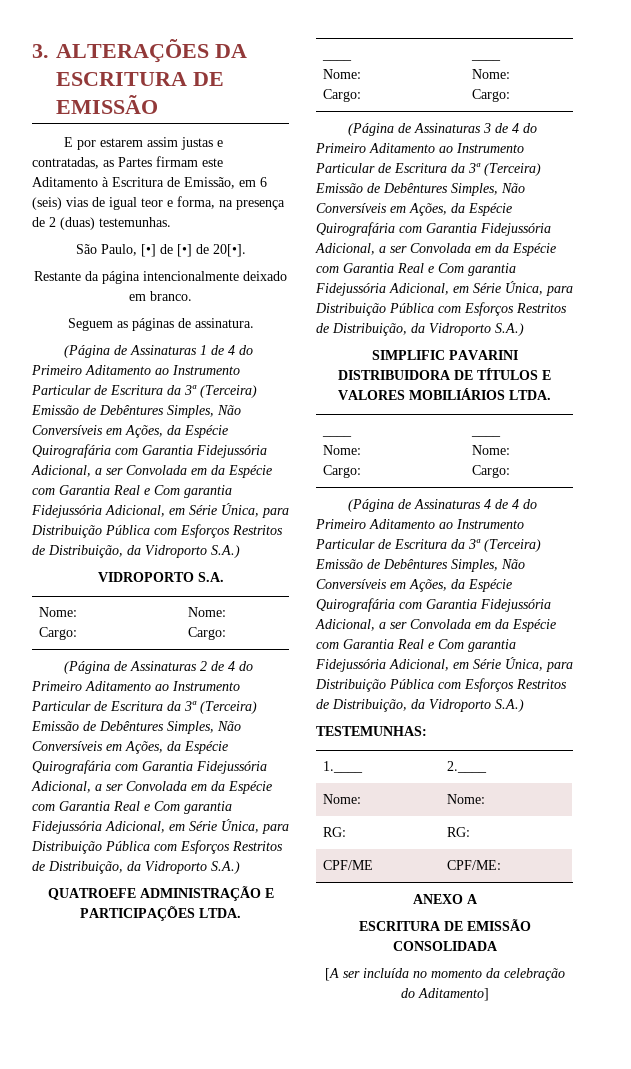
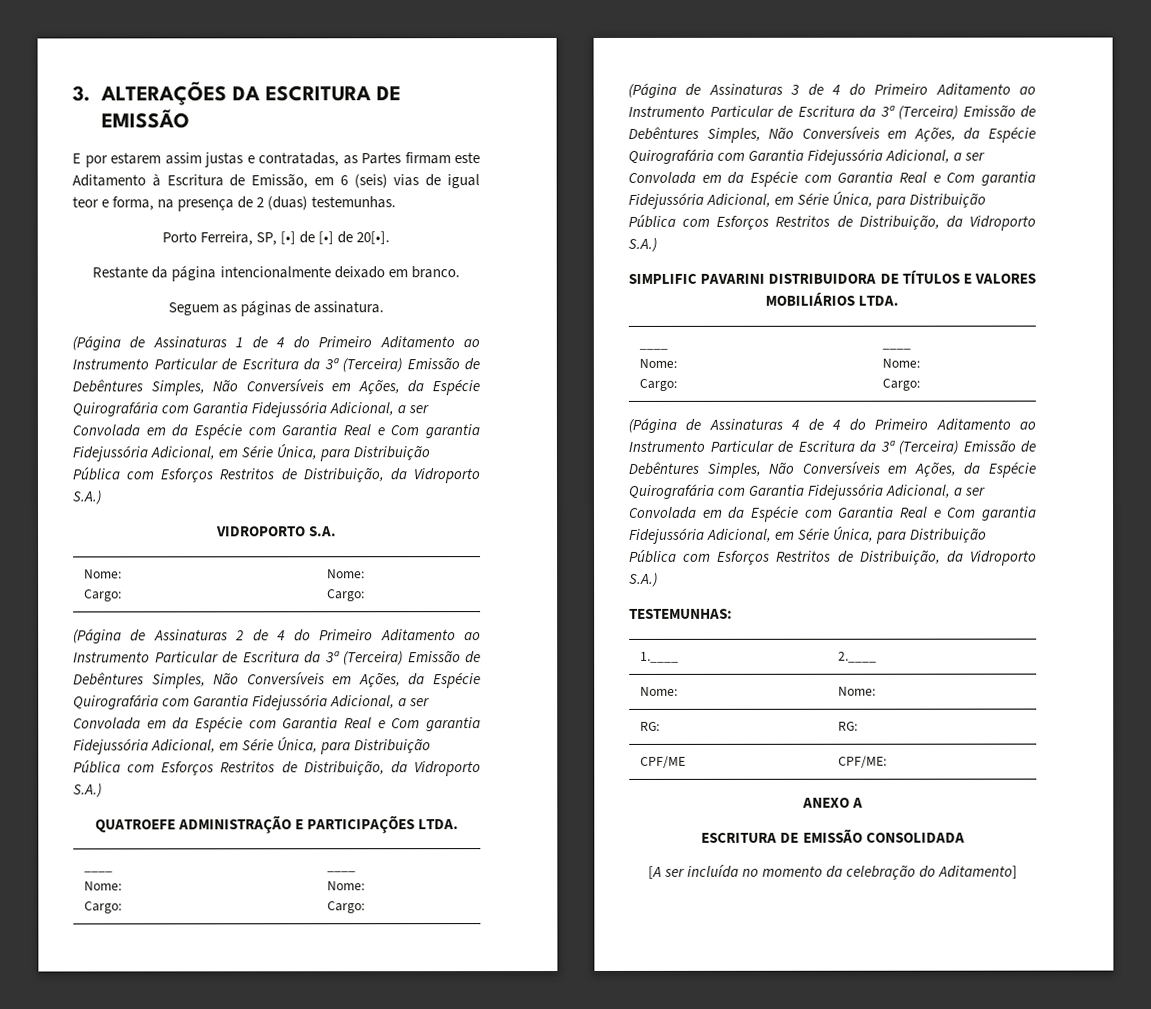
- São Paulo, [•] de [•] de 20[•].
+ Porto Ferreira, SP, [•] de [•] de 20[•].

